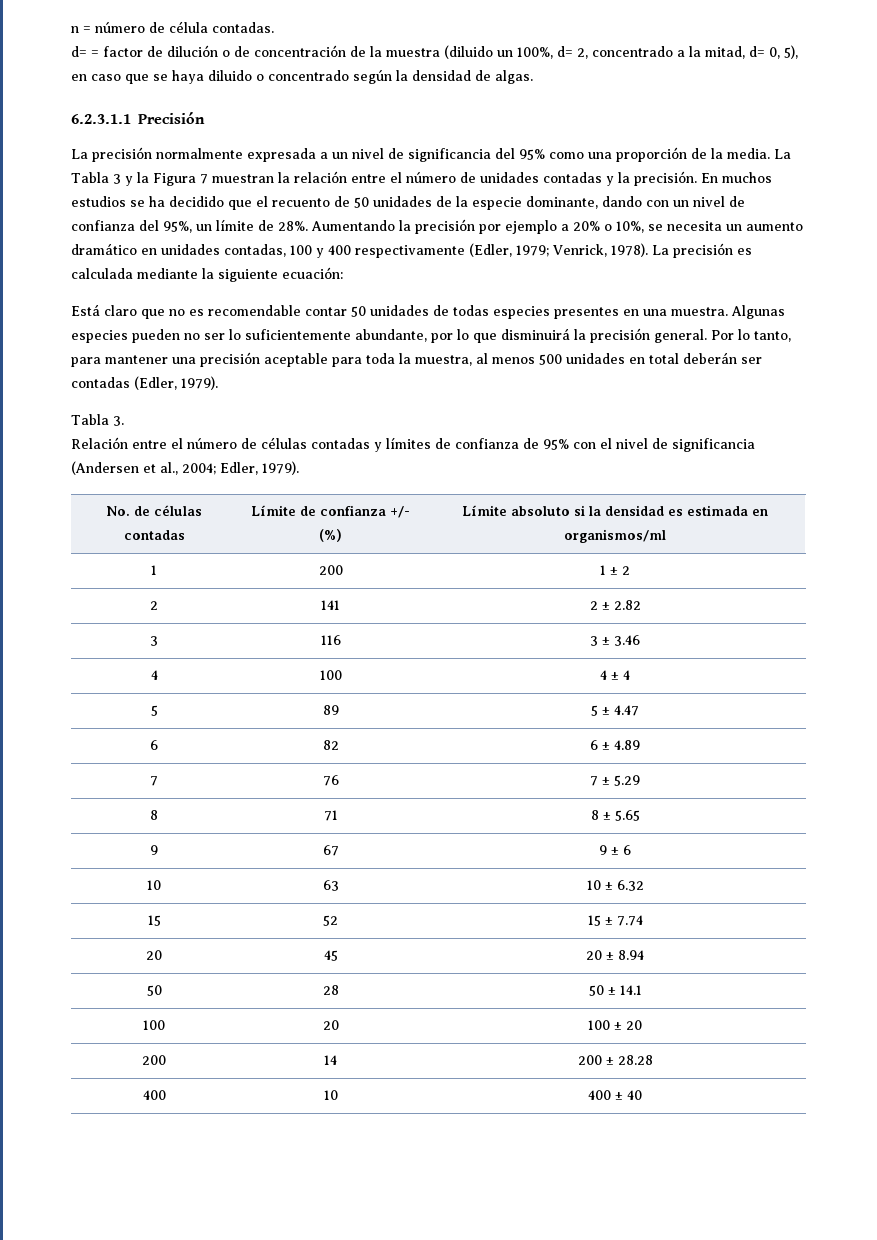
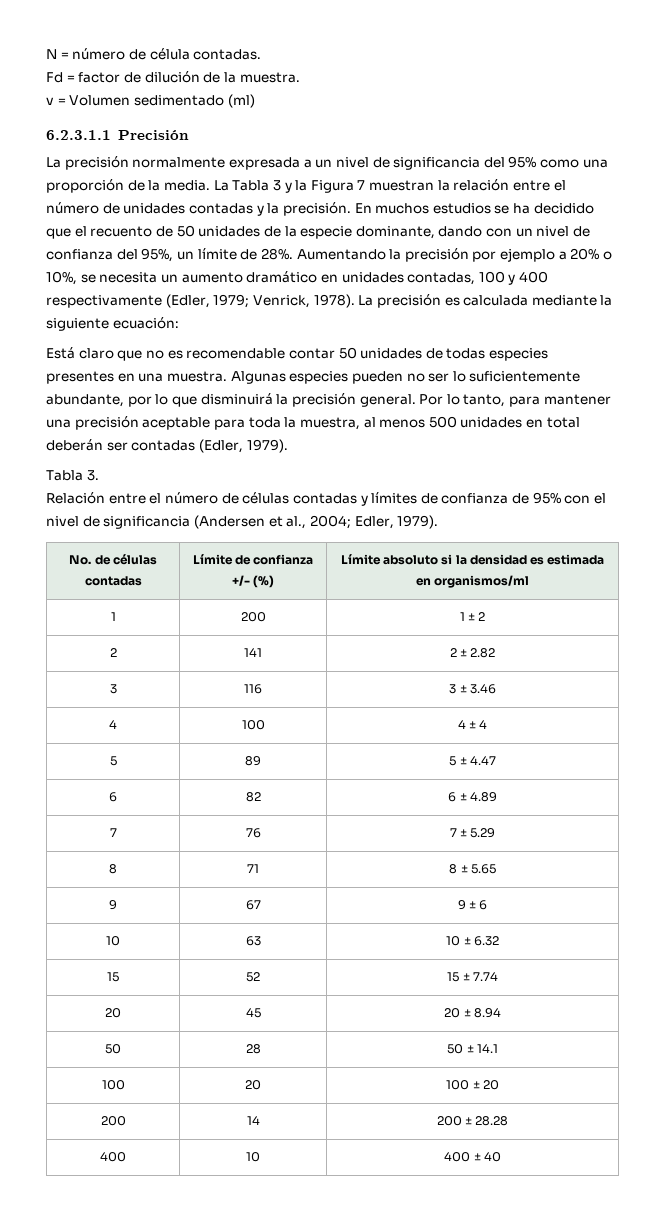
- n = número de célula contadas.
+ N = número de célula contadas.
- d= = factor de dilución o de concentración de la muestra (diluido un 100%, d= 2, concentrado a la mitad, d= 0, 5), en caso que se haya diluido o concentrado según la densidad de algas.
+ Fd = factor de dilución de la muestra.
+ v = Volumen sedimentado (ml)

